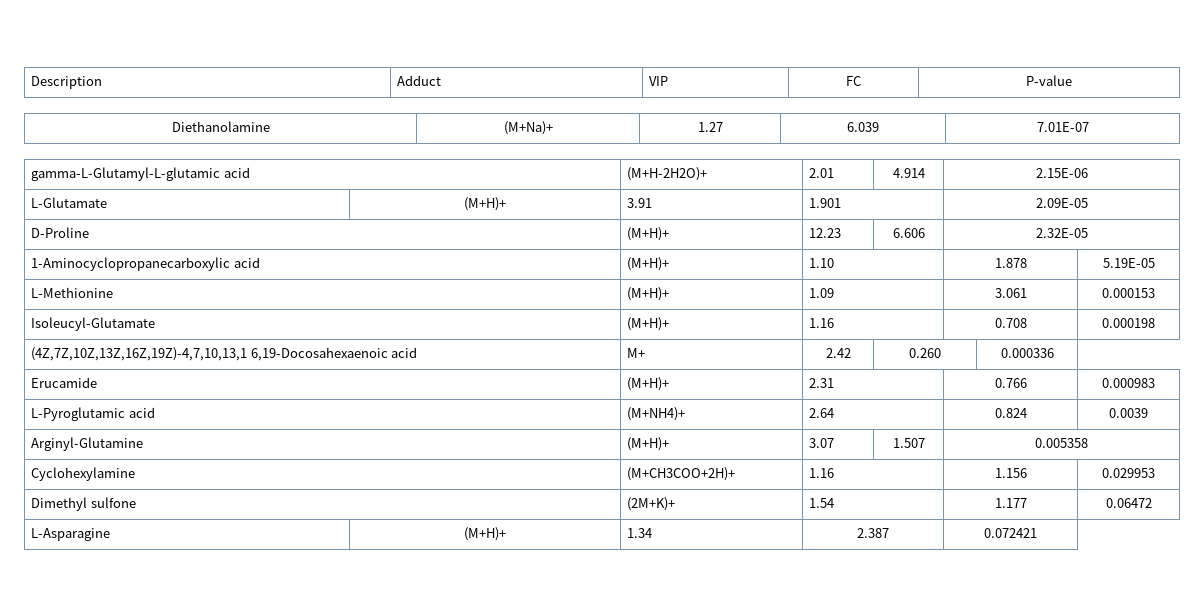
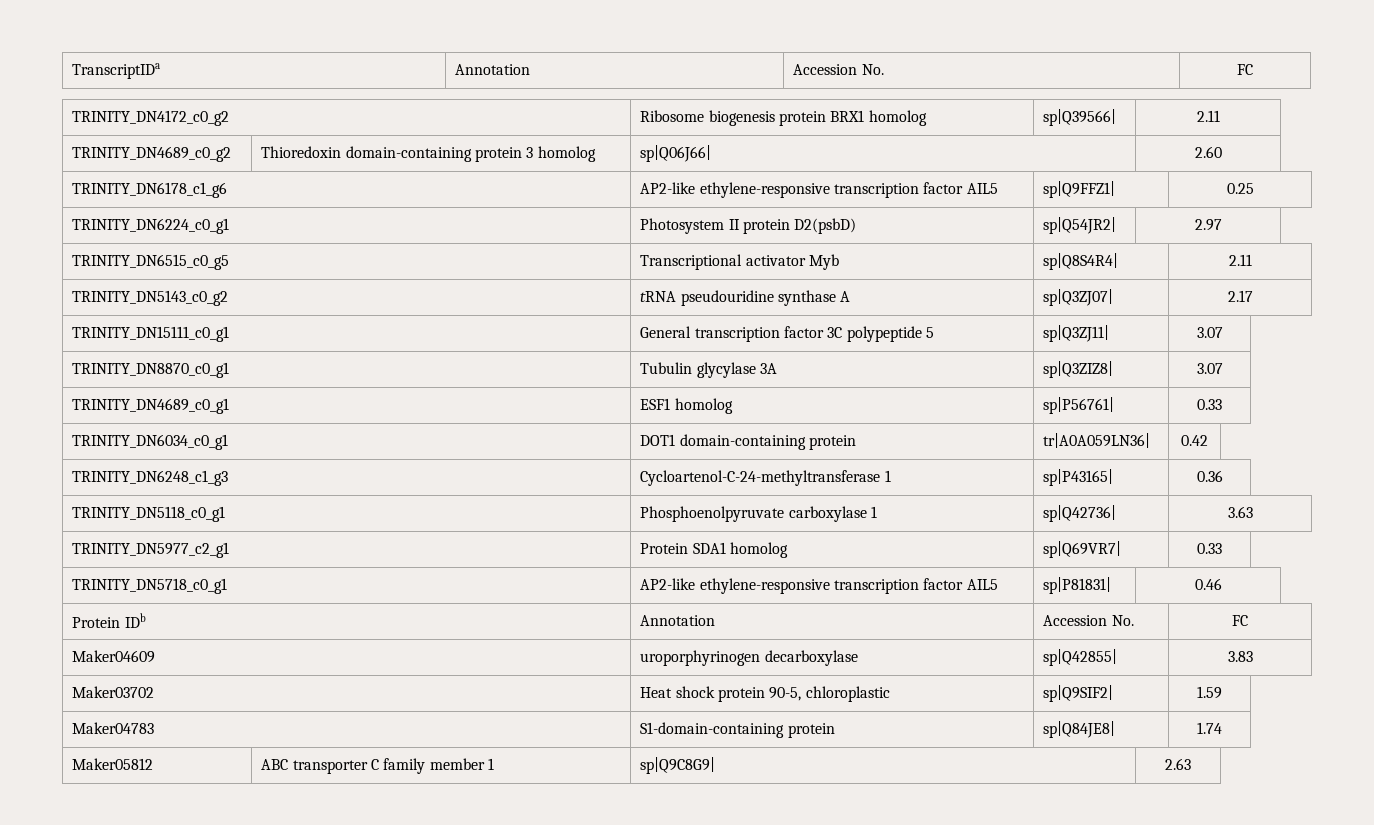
- Description | Adduct | VIP | FC | P-value
- Diethanolamine | (M+Na)+ | 1.27 | 6.039 | 7.01E-07
- gamma-L-Glutamyl-L-glutamic acid | (M+H-2H2O)+ | 2.01 | 4.914 | 2.15E-06
- L-Glutamate | (M+H)+ | 3.91 | 1.901 | 2.09E-05
- D-Proline | (M+H)+ | 12.23 | 6.606 | 2.32E-05
- 1-Aminocyclopropanecarboxylic acid | (M+H)+ | 1.10 | 1.878 | 5.19E-05
- L-Methionine | (M+H)+ | 1.09 | 3.061 | 0.000153
- Isoleucyl-Glutamate | (M+H)+ | 1.16 | 0.708 | 0.000198
- (4Z,7Z,10Z,13Z,16Z,19Z)-4,7,10,13,1 6,19-Docosahexaenoic acid | M+ | 2.42 | 0.260 | 0.000336
- Erucamide | (M+H)+ | 2.31 | 0.766 | 0.000983
- L-Pyroglutamic acid | (M+NH4)+ | 2.64 | 0.824 | 0.0039
- Arginyl-Glutamine | (M+H)+ | 3.07 | 1.507 | 0.005358
- Cyclohexylamine | (M+CH3COO+2H)+ | 1.16 | 1.156 | 0.029953
- Dimethyl sulfone | (2M+K)+ | 1.54 | 1.177 | 0.06472
- L-Asparagine | (M+H)+ | 1.34 | 2.387 | 0.072421
+ TranscriptIDa | Annotation | Accession No. | FC
+ TRINITY_DN4172_c0_g2 | Ribosome biogenesis protein BRX1 homolog | sp|Q39566| | 2.11
+ TRINITY_DN4689_c0_g2 | Thioredoxin domain-containing protein 3 homolog | sp|Q06J66| | 2.60
+ TRINITY_DN6178_c1_g6 | AP2-like ethylene-responsive transcription factor AIL5 | sp|Q9FFZ1| | 0.25
+ TRINITY_DN6224_c0_g1 | Photosystem II protein D2(psbD) | sp|Q54JR2| | 2.97
+ TRINITY_DN6515_c0_g5 | Transcriptional activator Myb | sp|Q8S4R4| | 2.11
+ TRINITY_DN5143_c0_g2 | tRNA pseudouridine synthase A | sp|Q3ZJ07| | 2.17
+ TRINITY_DN15111_c0_g1 | General transcription factor 3C polypeptide 5 | sp|Q3ZJ11| | 3.07
+ TRINITY_DN8870_c0_g1 | Tubulin glycylase 3A | sp|Q3ZIZ8| | 3.07
+ TRINITY_DN4689_c0_g1 | ESF1 homolog | sp|P56761| | 0.33
+ TRINITY_DN6034_c0_g1 | DOT1 domain-containing protein | tr|A0A059LN36| | 0.42
+ TRINITY_DN6248_c1_g3 | Cycloartenol-C-24-methyltransferase 1 | sp|P43165| | 0.36
+ TRINITY_DN5118_c0_g1 | Phosphoenolpyruvate carboxylase 1 | sp|Q42736| | 3.63
+ TRINITY_DN5977_c2_g1 | Protein SDA1 homolog | sp|Q69VR7| | 0.33
+ TRINITY_DN5718_c0_g1 | AP2-like ethylene-responsive transcription factor AIL5 | sp|P81831| | 0.46
+ Protein IDb | Annotation | Accession No. | FC
+ Maker04609 | uroporphyrinogen decarboxylase | sp|Q42855| | 3.83
+ Maker03702 | Heat shock protein 90-5, chloroplastic | sp|Q9SIF2| | 1.59
+ Maker04783 | S1-domain-containing protein | sp|Q84JE8| | 1.74
+ Maker05812 | ABC transporter C family member 1 | sp|Q9C8G9| | 2.63

